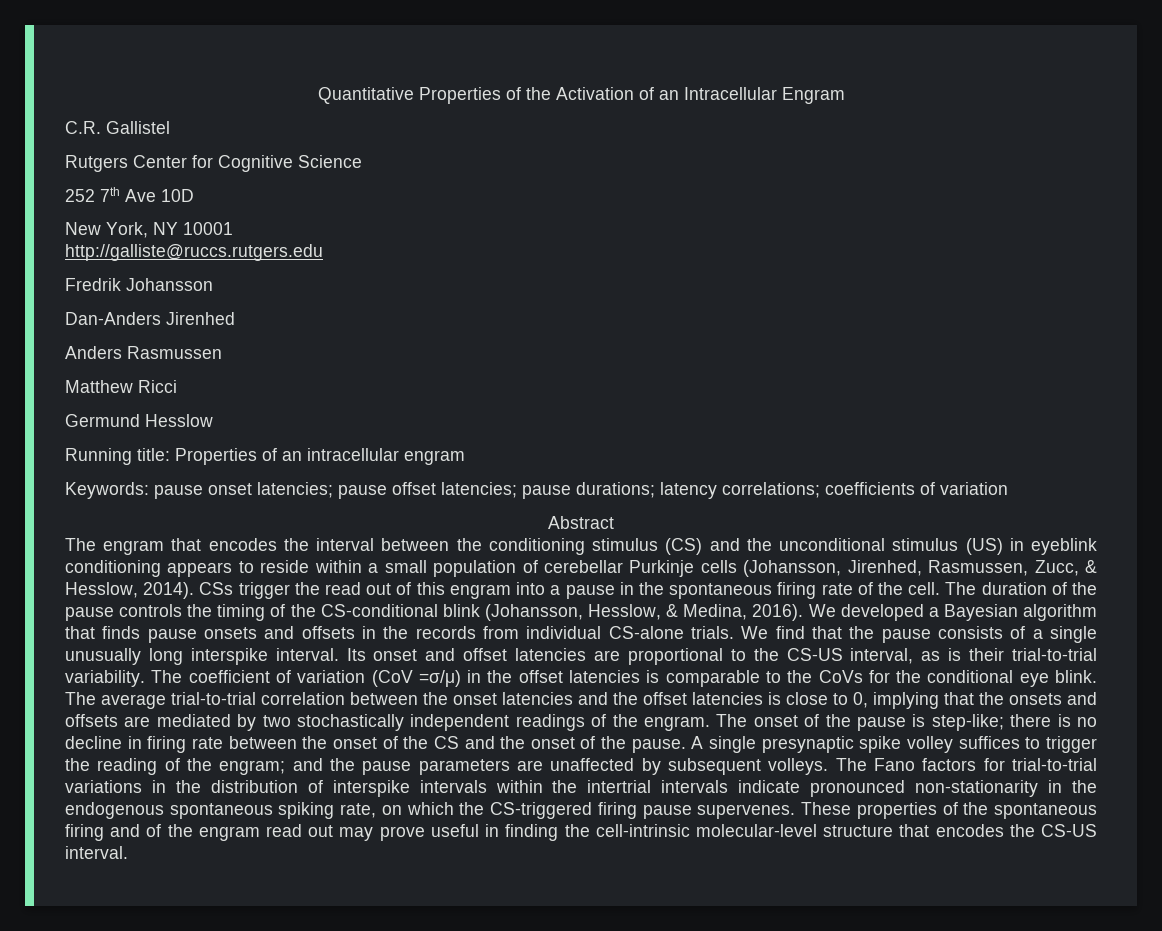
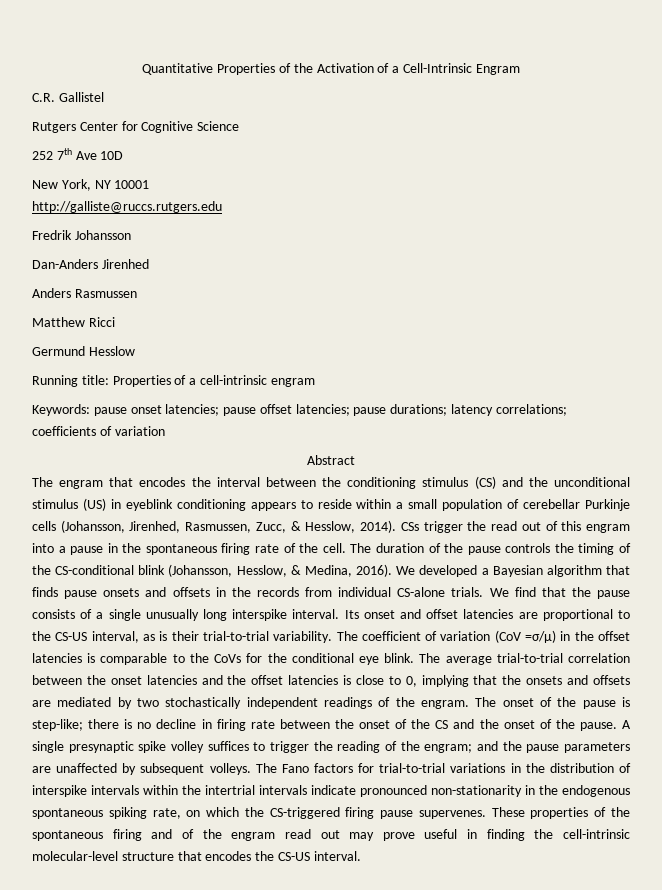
- Quantitative Properties of the Activation of an Intracellular Engram
+ Quantitative Properties of the Activation of a Cell-Intrinsic Engram
- Running title: Properties of an intracellular engram
+ Running title: Properties of a cell-intrinsic engram

